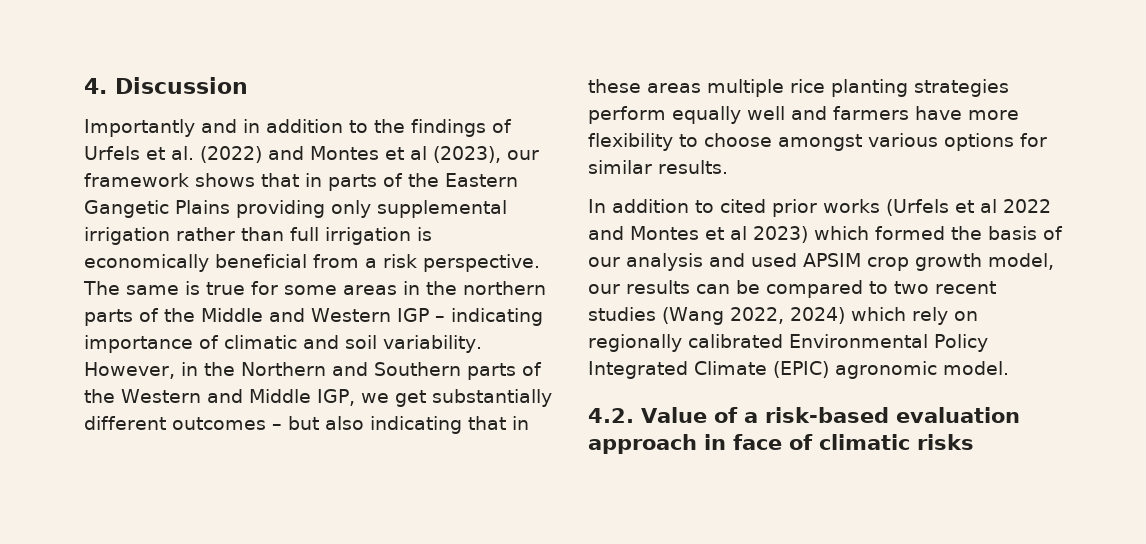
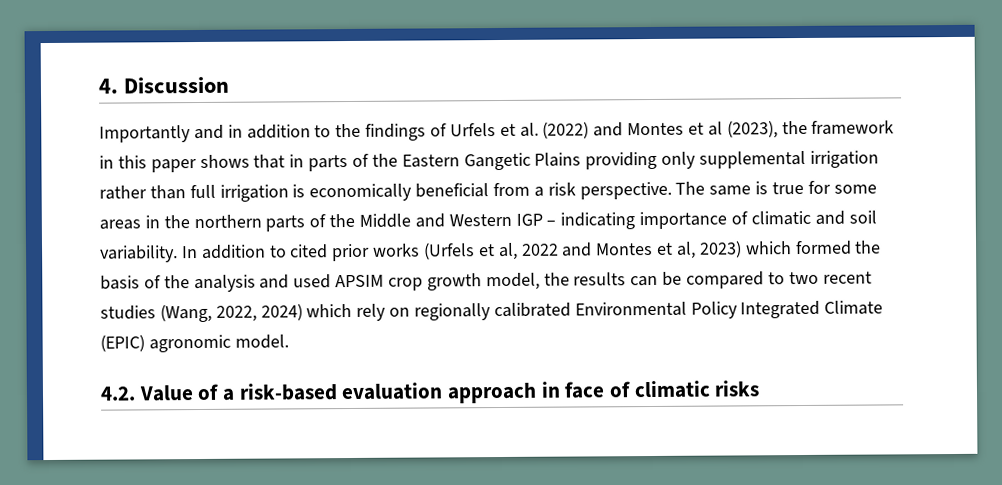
- Importantly and in addition to the findings of Urfels et al. (2022) and Montes et al (2023), our framework shows that in parts of the Eastern Gangetic Plains providing only supplemental irrigation rather than full irrigation is economically beneficial from a risk perspective.
+ Importantly and in addition to the findings of Urfels et al. (2022) and Montes et al (2023), the framework in this paper shows that in parts of the Eastern Gangetic Plains providing only supplemental irrigation rather than full irrigation is economically beneficial from a risk perspective.
- The same is true for some areas in the northern parts of the Middle and Western IGP – indicating importance of climatic and soil variability. However, in the Northern and Southern parts of the Western and Middle IGP, we get substantially different outcomes – but also indicating that in these areas multiple rice planting strategies perform equally well and farmers have more flexibility to choose amongst various options for similar results.
- In addition to cited prior works (Urfels et al 2022 and Montes et al 2023) which formed the basis of our analysis and used APSIM crop growth model, our results can be compared to two recent studies (Wang 2022, 2024) which rely on regionally calibrated Environmental Policy Integrated Climate (EPIC) agronomic model.
+ The same is true for some areas in the northern parts of the Middle and Western IGP – indicating importance of climatic and soil variability. In addition to cited prior works (Urfels et al, 2022 and Montes et al, 2023) which formed the basis of the analysis and used APSIM crop growth model, the results can be compared to two recent studies (Wang, 2022, 2024) which rely on regionally calibrated Environmental Policy Integrated Climate (EPIC) agronomic model.

